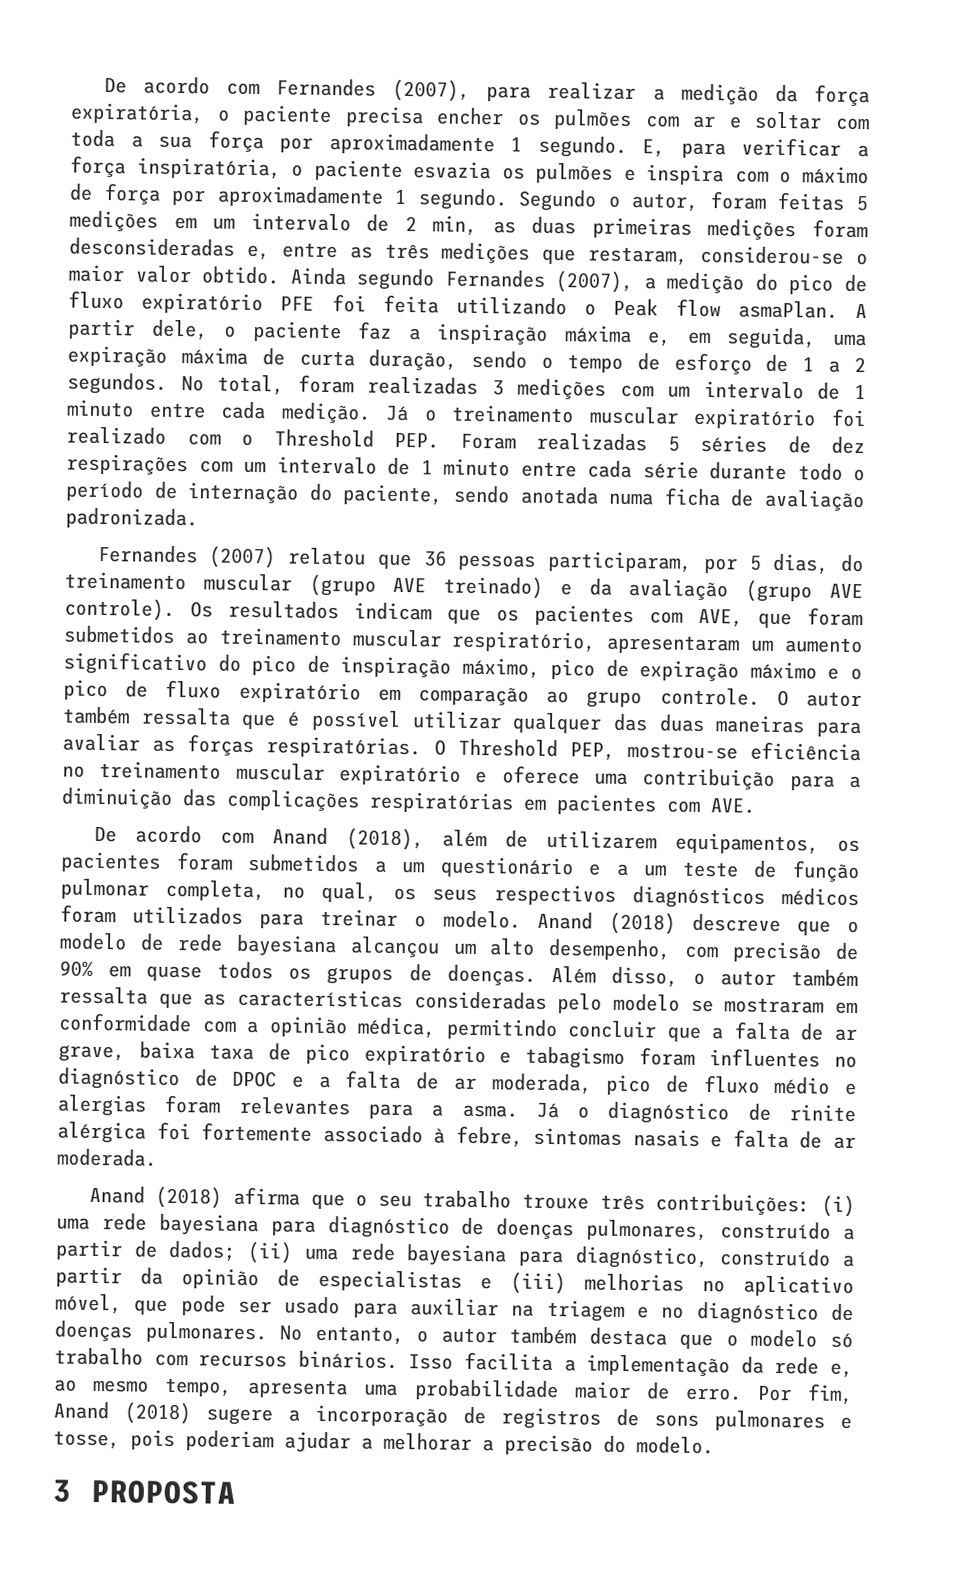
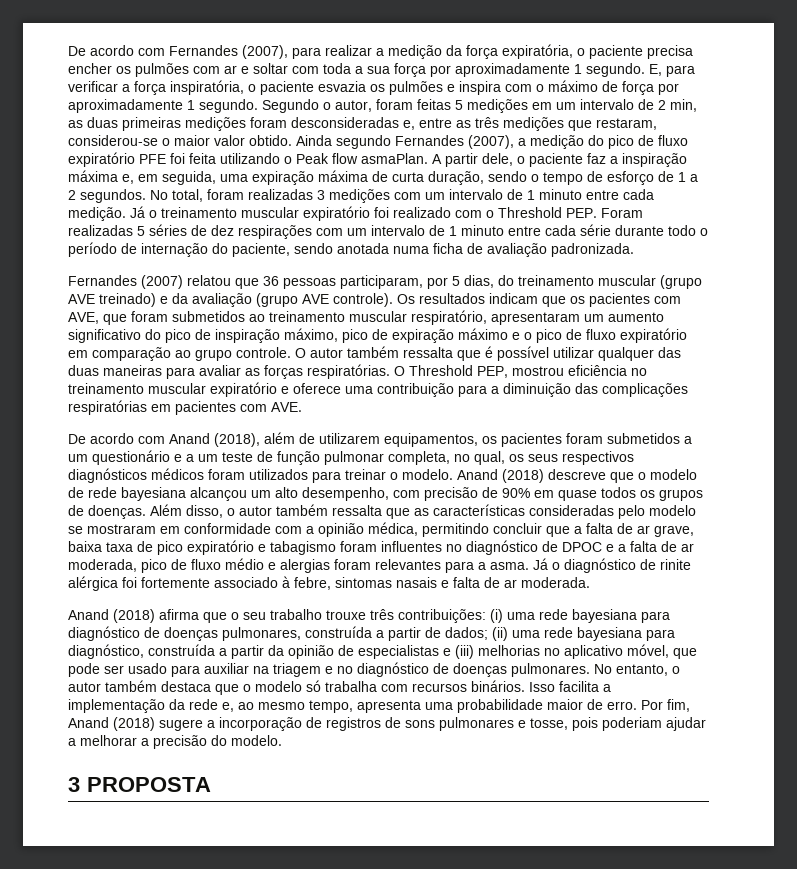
- O Threshold PEP, mostrou-se eficiência no treinamento muscular expiratório e oferece uma contribuição para a diminuição das complicações respiratórias em pacientes com AVE.
+ O Threshold PEP, mostrou eficiência no treinamento muscular expiratório e oferece uma contribuição para a diminuição das complicações respiratórias em pacientes com AVE.
- Anand (2018) afirma que o seu trabalho trouxe três contribuições: (i) uma rede bayesiana para diagnóstico de doenças pulmonares, construído a partir de dados; (ii) uma rede bayesiana para diagnóstico, construído a partir da opinião de especialistas e (iii) melhorias no aplicativo móvel, que pode ser usado para auxiliar na triagem e no diagnóstico de doenças pulmonares.
+ Anand (2018) afirma que o seu trabalho trouxe três contribuições: (i) uma rede bayesiana para diagnóstico de doenças pulmonares, construída a partir de dados; (ii) uma rede bayesiana para diagnóstico, construída a partir da opinião de especialistas e (iii) melhorias no aplicativo móvel, que pode ser usado para auxiliar na triagem e no diagnóstico de doenças pulmonares.
- No entanto, o autor também destaca que o modelo só trabalho com recursos binários.
+ No entanto, o autor também destaca que o modelo só trabalha com recursos binários.

